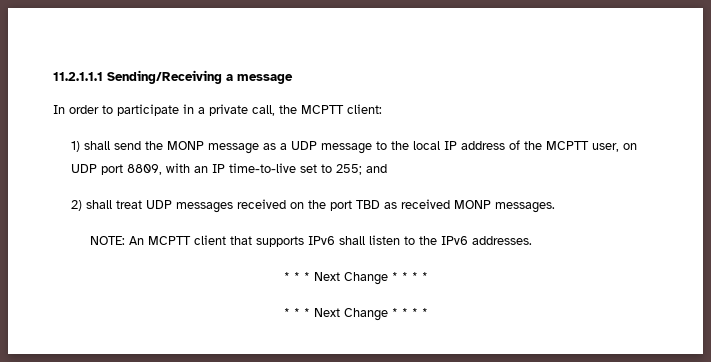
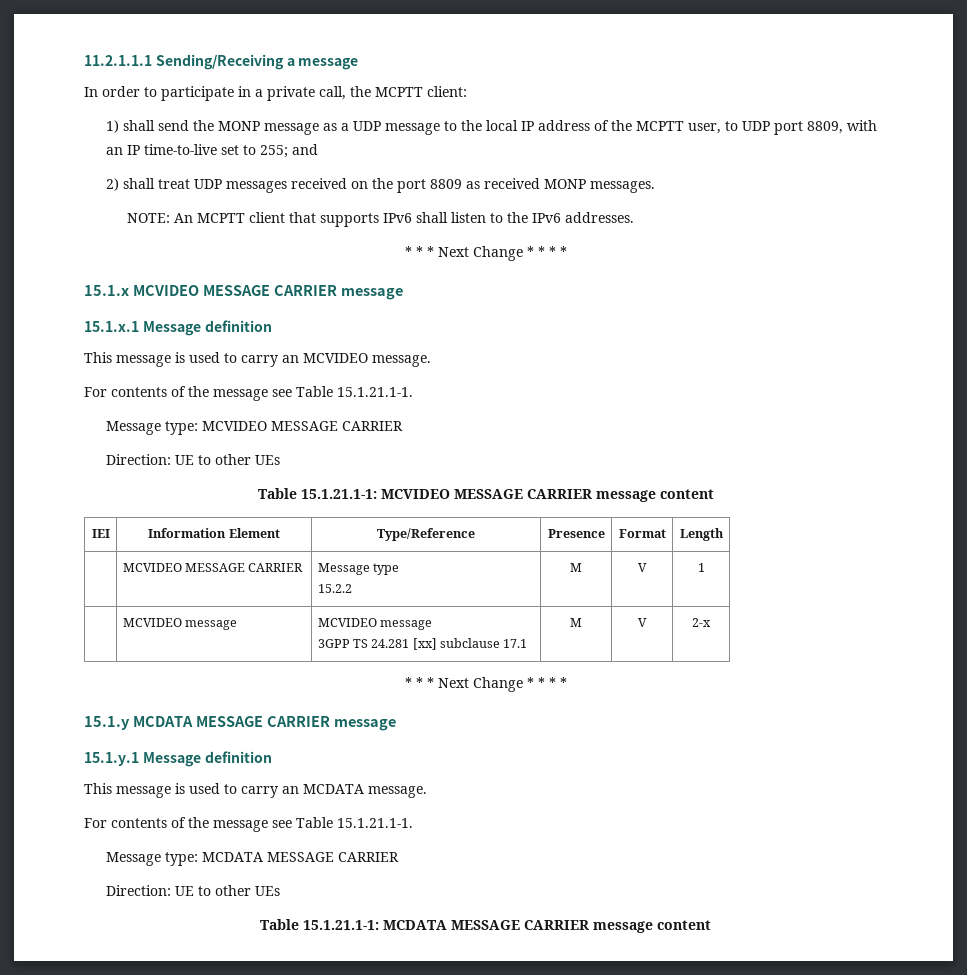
- 1) shall send the MONP message as a UDP message to the local IP address of the MCPTT user, on UDP port 8809, with an IP time-to-live set to 255; and
+ 1) shall send the MONP message as a UDP message to the local IP address of the MCPTT user, to UDP port 8809, with an IP time-to-live set to 255; and
- 2) shall treat UDP messages received on the port TBD as received MONP messages.
+ 2) shall treat UDP messages received on the port 8809 as received MONP messages.
  NOTE: An MCPTT client that supports IPv6 shall listen to the IPv6 addresses.
  * * * Next Change * * * *
+ 15.1.x MCVIDEO MESSAGE CARRIER message
+ 15.1.x.1 Message definition
+ This message is used to carry an MCVIDEO message.
+ For contents of the message see Table 15.1.21.1-1.
+ Message type: MCVIDEO MESSAGE CARRIER
+ Direction: UE to other UEs
+ Table 15.1.21.1-1: MCVIDEO MESSAGE CARRIER message content
+ IEI | Information Element | Type/Reference | Presence | Format | Length
+ | MCVIDEO MESSAGE CARRIER | Message type
+ 15.2.2 | M | V | 1
+ | MCVIDEO message | MCVIDEO message
+ 3GPP TS 24.281 [xx] subclause 17.1 | M | V | 2-x
  * * * Next Change * * * *
+ 15.1.y MCDATA MESSAGE CARRIER message
+ 15.1.y.1 Message definition
+ This message is used to carry an MCDATA message.
+ For contents of the message see Table 15.1.21.1-1.
+ Message type: MCDATA MESSAGE CARRIER
+ Direction: UE to other UEs
+ Table 15.1.21.1-1: MCDATA MESSAGE CARRIER message content

